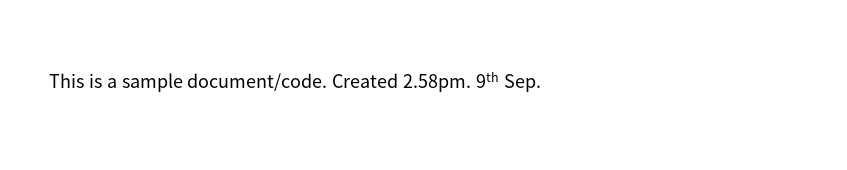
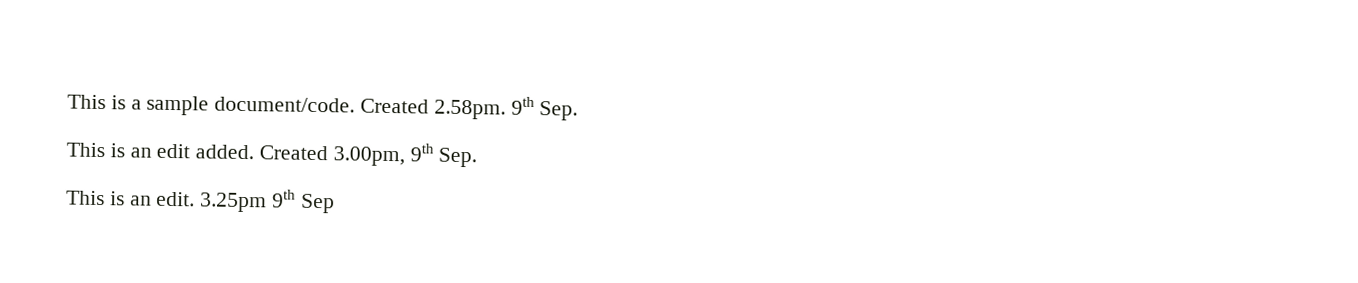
+ This is an edit added. Created 3.00pm, 9th Sep.
+ This is an edit. 3.25pm 9th Sep

